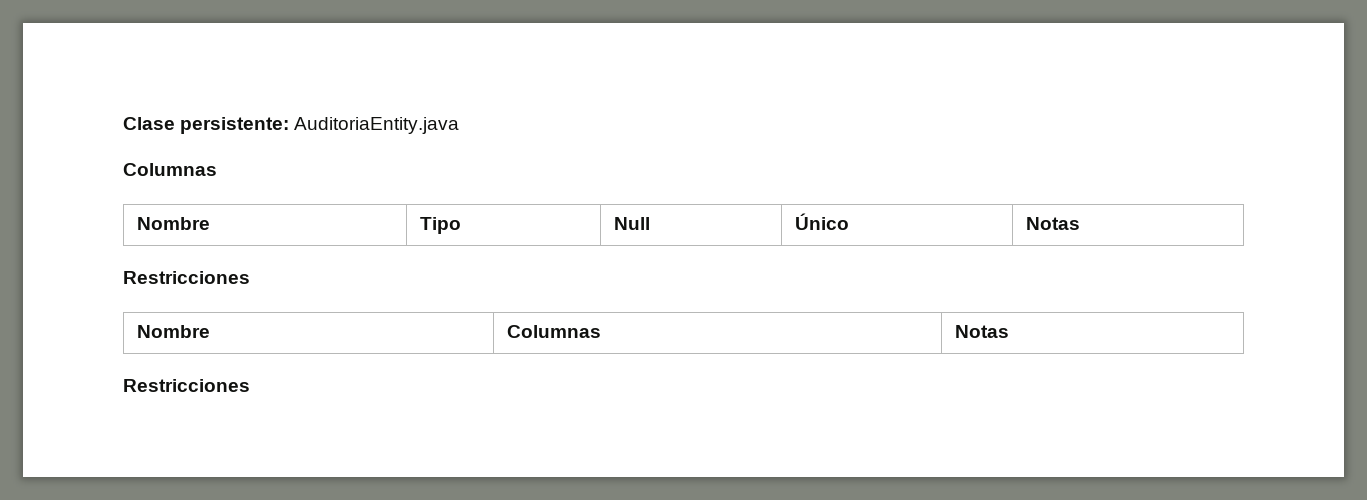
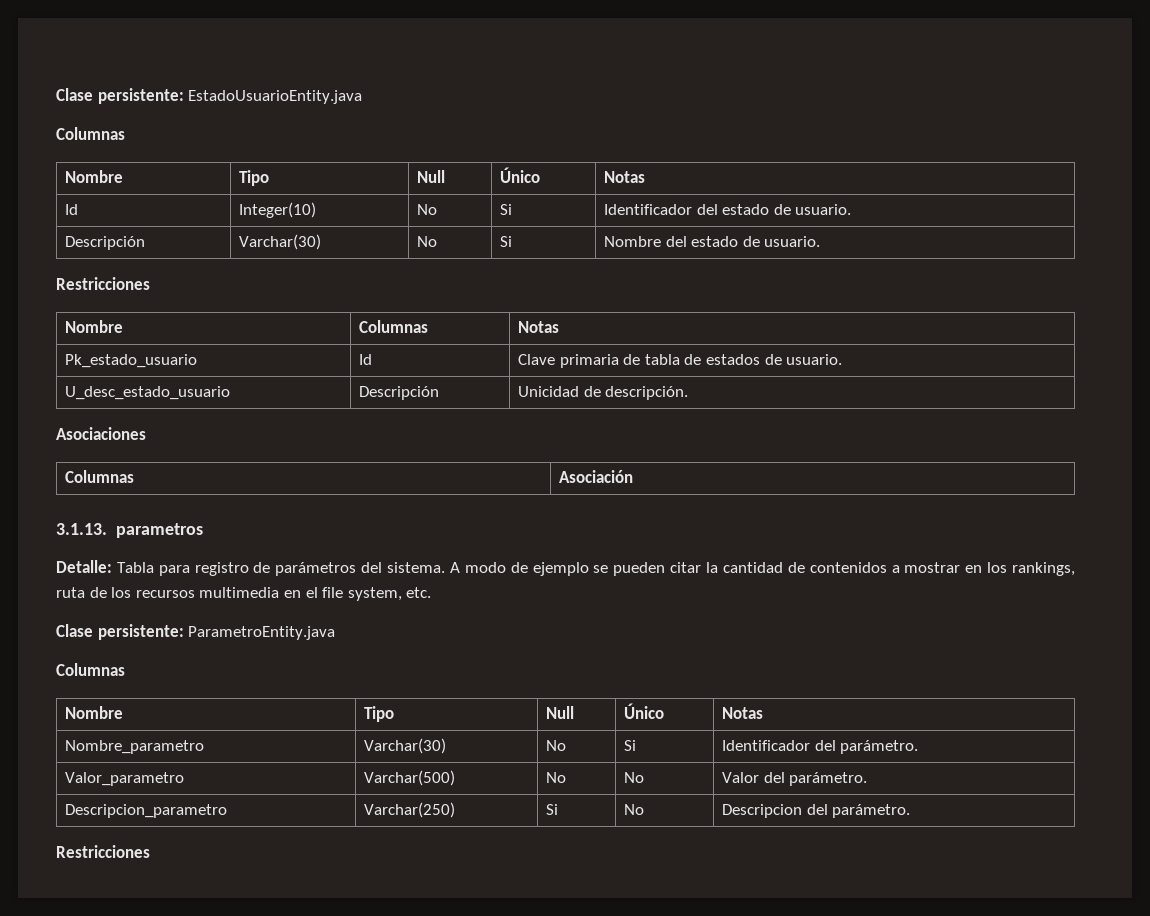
- Clase persistente: AuditoriaEntity.java
+ Clase persistente: EstadoUsuarioEntity.java
  Columnas
  Nombre | Tipo | Null | Único | Notas
+ Id | Integer(10) | No | Si | Identificador del estado de usuario.
+ Descripción | Varchar(30) | No | Si | Nombre del estado de usuario.
  Restricciones
  Nombre | Columnas | Notas
+ Pk_estado_usuario | Id | Clave primaria de tabla de estados de usuario.
+ U_desc_estado_usuario | Descripción | Unicidad de descripción.
+ Asociaciones
+ Columnas | Asociación
+ 3.1.13. parametros
+ Detalle: Tabla para registro de parámetros del sistema. A modo de ejemplo se pueden citar la cantidad de contenidos a mostrar en los rankings, ruta de los recursos multimedia en el file system, etc.
+ Clase persistente: ParametroEntity.java
+ Columnas
+ Nombre | Tipo | Null | Único | Notas
+ Nombre_parametro | Varchar(30) | No | Si | Identificador del parámetro.
+ Valor_parametro | Varchar(500) | No | No | Valor del parámetro.
+ Descripcion_parametro | Varchar(250) | Si | No | Descripcion del parámetro.

